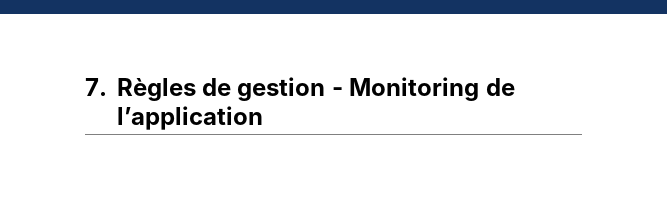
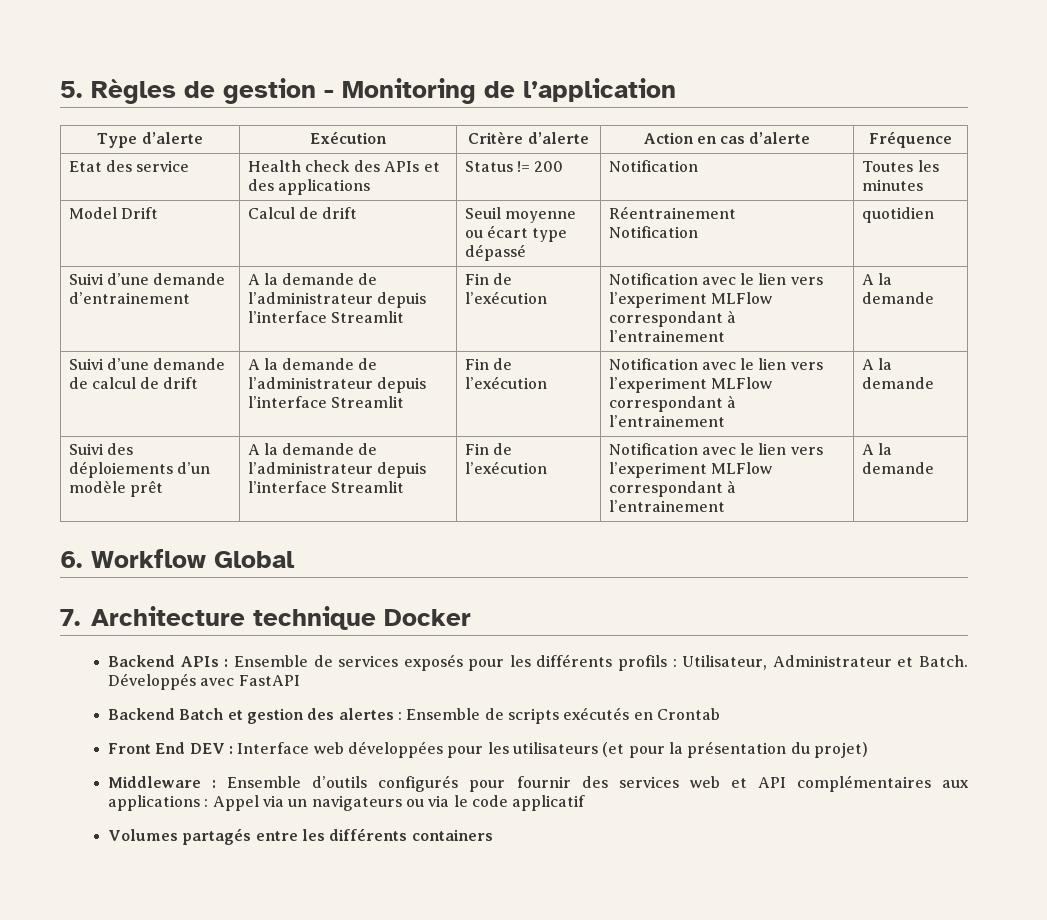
- 7. Règles de gestion - Monitoring de l’application
+ 5. Règles de gestion - Monitoring de l’application
+ Type d’alerte | Exécution | Critère d’alerte | Action en cas d’alerte | Fréquence
+ Etat des service | Health check des APIs et des applications | Status != 200 | Notification | Toutes les minutes
+ Model Drift | Calcul de drift | Seuil moyenne ou écart type dépassé | Réentrainement
+ Notification | quotidien
+ Suivi d’une demande d’entrainement | A la demande de l’administrateur depuis l’interface Streamlit | Fin de l’exécution | Notification avec le lien vers l’experiment MLFlow correspondant à l’entrainement | A la demande
+ Suivi d’une demande de calcul de drift | A la demande de l’administrateur depuis l’interface Streamlit | Fin de l’exécution | Notification avec le lien vers l’experiment MLFlow correspondant à l’entrainement | A la demande
+ Suivi des déploiements d’un modèle prêt | A la demande de l’administrateur depuis l’interface Streamlit | Fin de l’exécution | Notification avec le lien vers l’experiment MLFlow correspondant à l’entrainement | A la demande
+ 6. Workflow Global
+ 7. Architecture technique Docker
+ Backend APIs : Ensemble de services exposés pour les différents profils : Utilisateur, Administrateur et Batch. Développés avec FastAPI
+ Backend Batch et gestion des alertes : Ensemble de scripts exécutés en Crontab
+ Front End DEV : Interface web développées pour les utilisateurs (et pour la présentation du projet)
+ Middleware : Ensemble d’outils configurés pour fournir des services web et API complémentaires aux applications : Appel via un navigateurs ou via le code applicatif
+ Volumes partagés entre les différents containers

